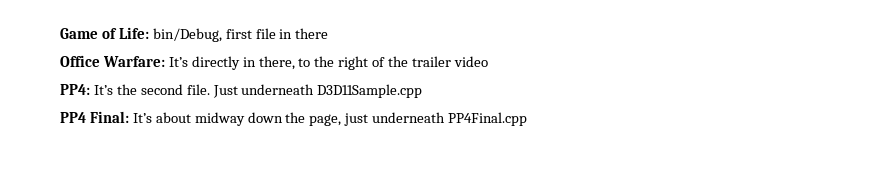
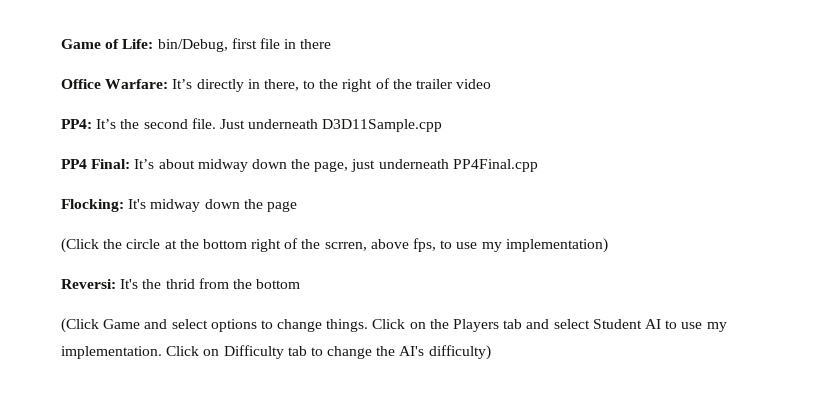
+ Flocking: It's midway down the page
+ (Click the circle at the bottom right of the scrren, above fps, to use my implementation)
+ Reversi: It's the thrid from the bottom
+ (Click Game and select options to change things. Click on the Players tab and select Student AI to use my implementation. Click on Difficulty tab to change the AI's difficulty)

